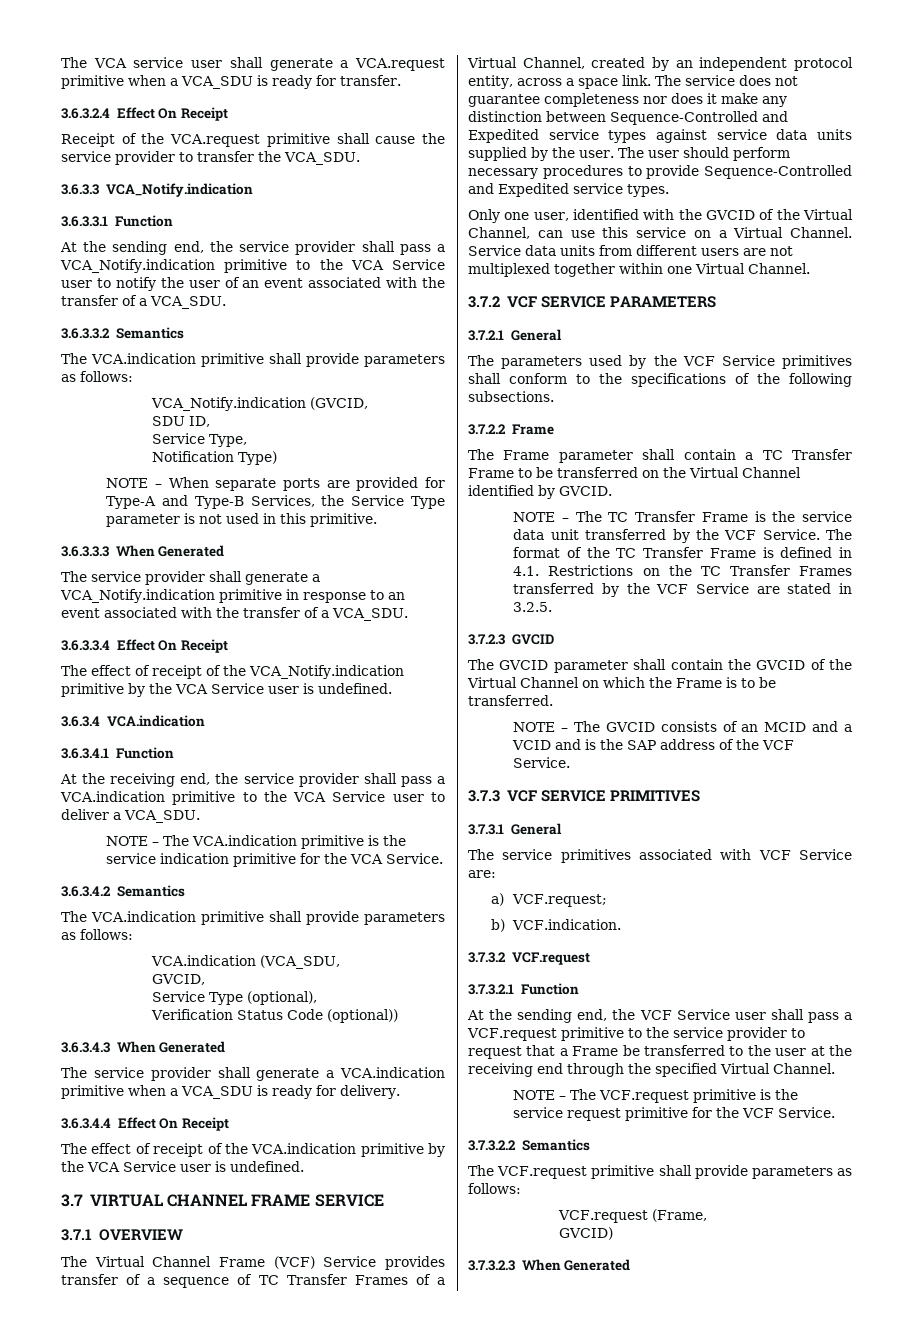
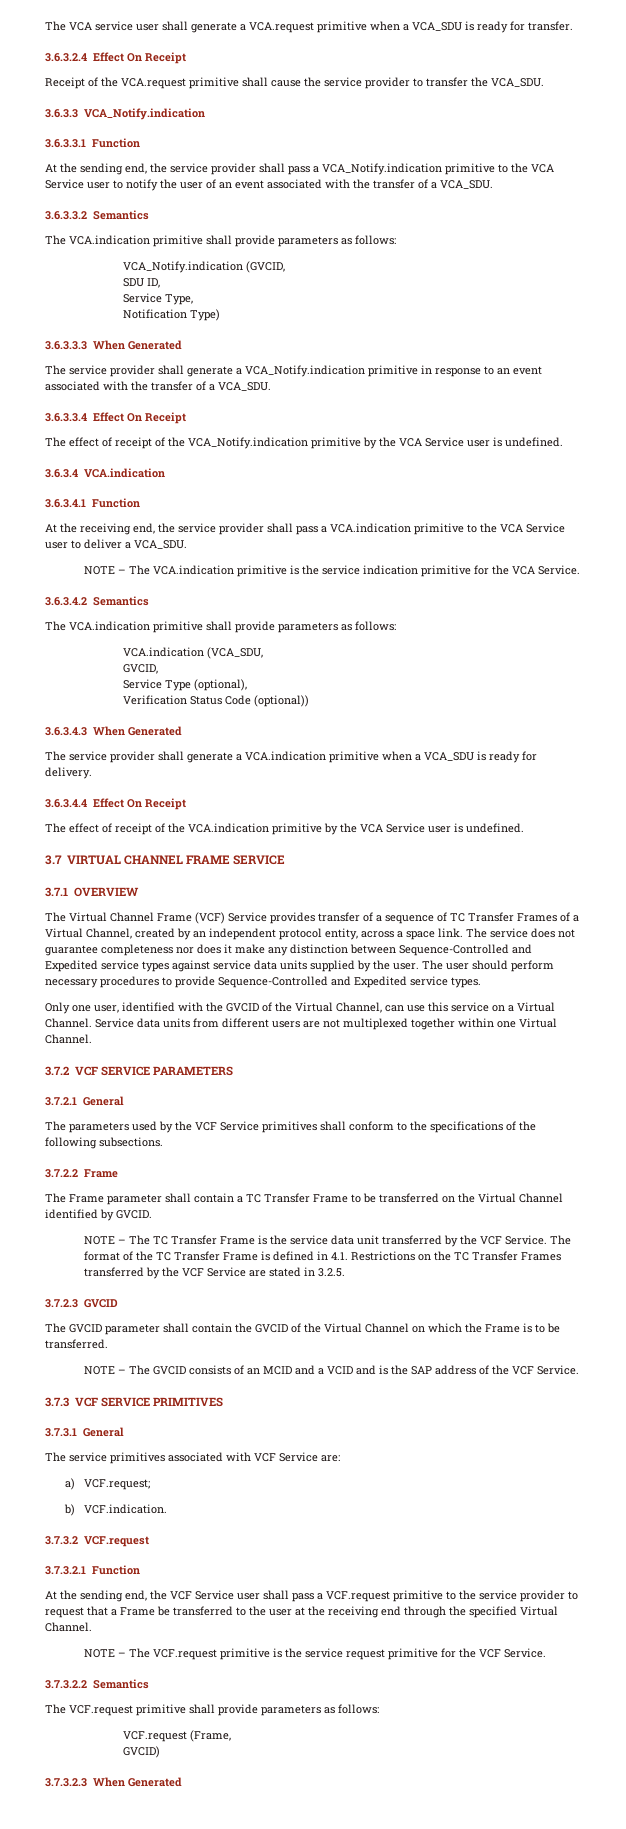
- NOTE – When separate ports are provided for Type-A and Type-B Services, the Service Type parameter is not used in this primitive.

